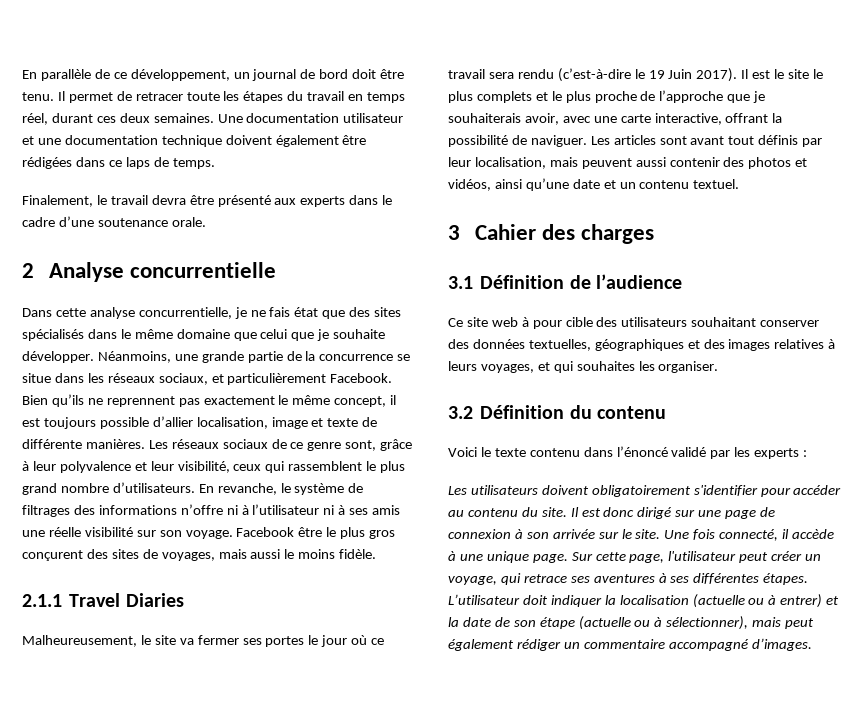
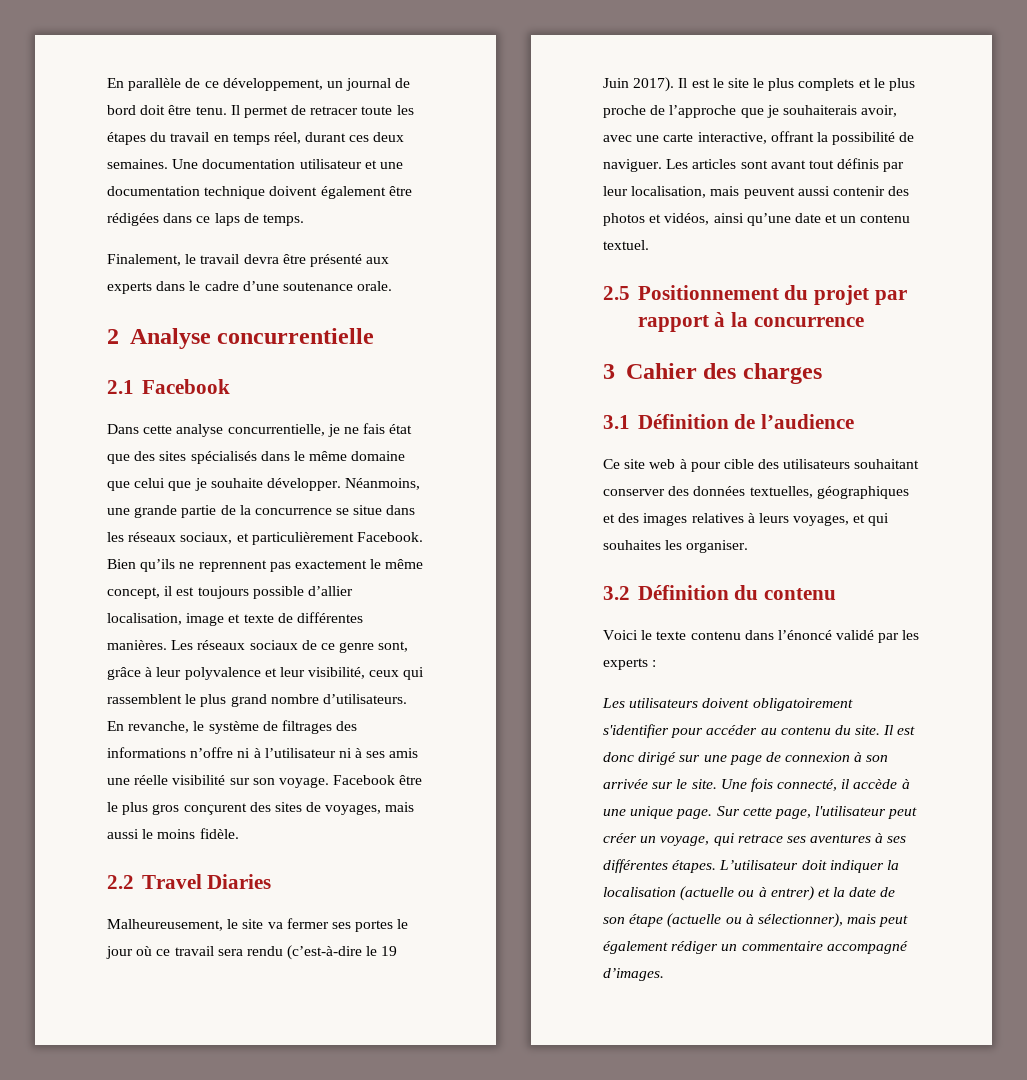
+ 2.1 Facebook
- Bien qu’ils ne reprennent pas exactement le même concept, il est toujours possible d’allier localisation, image et texte de différente manières.
+ Bien qu’ils ne reprennent pas exactement le même concept, il est toujours possible d’allier localisation, image et texte de différentes manières.
- 2.1.1 Travel Diaries
+ 2.2 Travel Diaries
+ 2.5 Positionnement du projet par rapport à la concurrence

